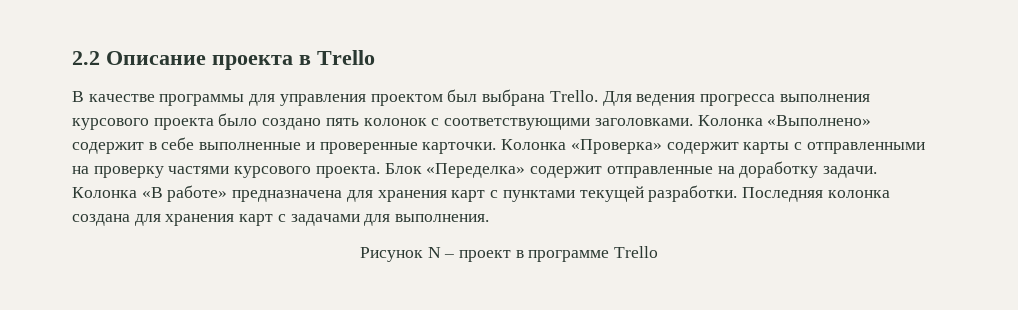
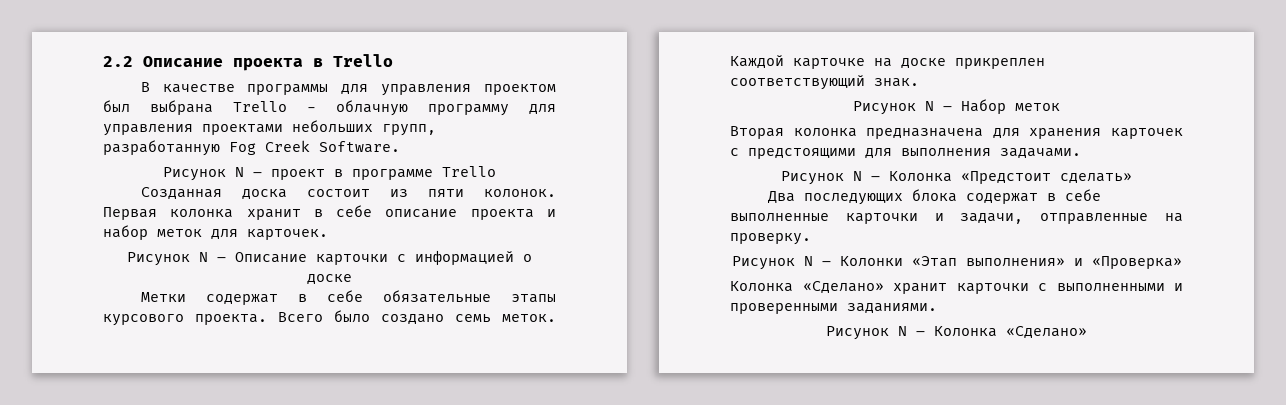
- В качестве программы для управления проектом был выбрана Trello. Для ведения прогресса выполнения курсового проекта было создано пять колонок с соответствующими заголовками. Колонка «Выполнено» содержит в себе выполненные и проверенные карточки. Колонка «Проверка» содержит карты с отправленными на проверку частями курсового проекта. Блок «Переделка» содержит отправленные на доработку задачи. Колонка «В работе» предназначена для хранения карт с пунктами текущей разработки. Последняя колонка создана для хранения карт с задачами для выполнения.
+ В качестве программы для управления проектом был выбрана Trello - облачную программу для управления проектами небольших групп, разработанную Fog Creek Software.
+ Созданная доска состоит из пяти колонок. Первая колонка хранит в себе описание проекта и набор меток для карточек.
+ Рисунок N – Описание карточки с информацией о доске
+ Метки содержат в себе обязательные этапы курсового проекта. Всего было создано семь меток. Каждой карточке на доске прикреплен соответствующий знак.
+ Рисунок N – Набор меток
+ Вторая колонка предназначена для хранения карточек с предстоящими для выполнения задачами.
+ Рисунок N – Колонка «Предстоит сделать»
+ Два последующих блока содержат в себе выполненные карточки и задачи, отправленные на проверку.
+ Рисунок N – Колонки «Этап выполнения» и «Проверка»
+ Колонка «Сделано» хранит карточки с выполненными и проверенными заданиями.
+ Рисунок N – Колонка «Сделано»

